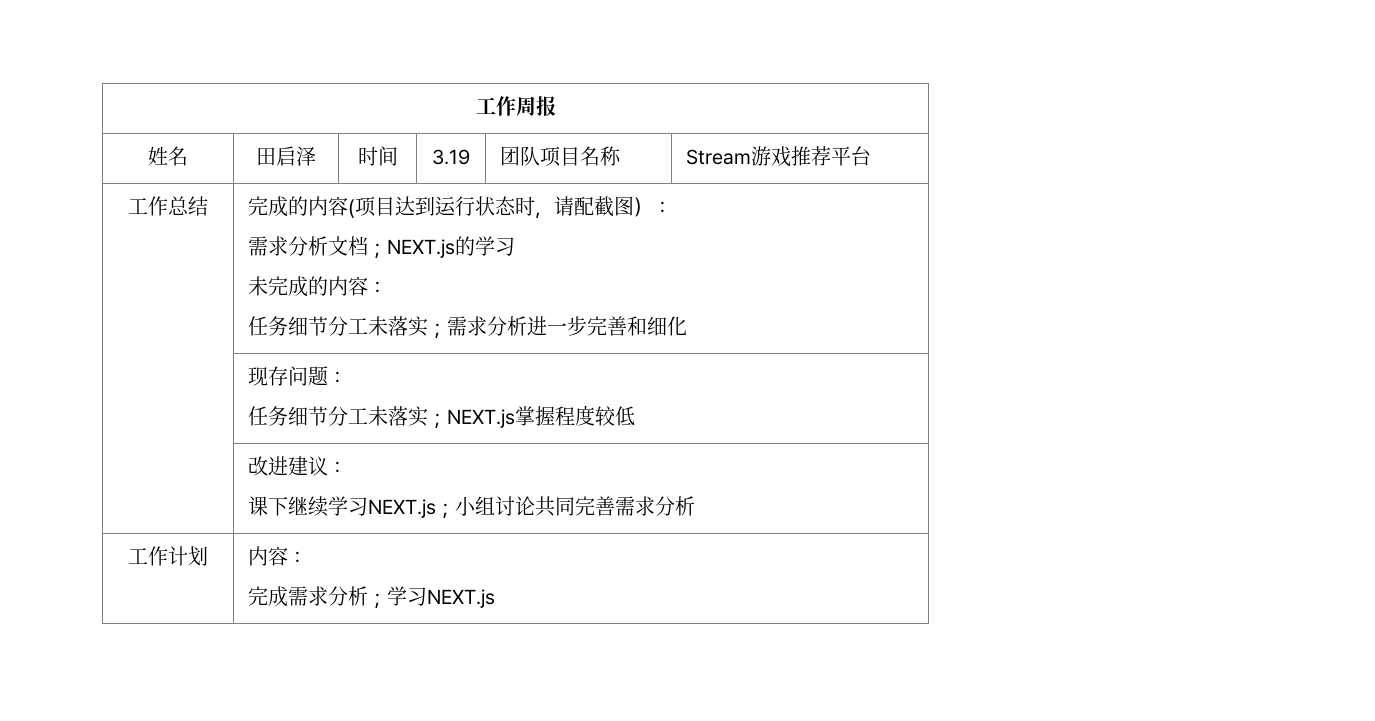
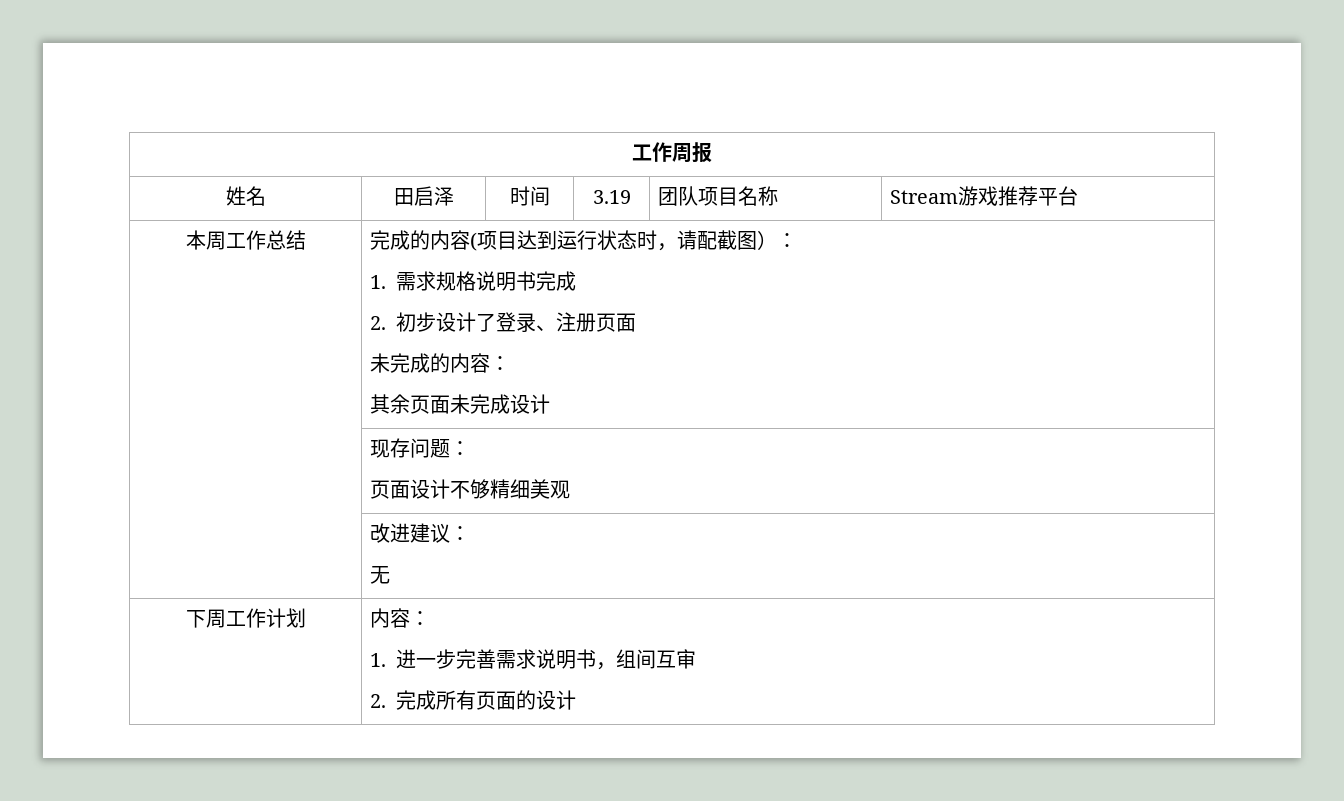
- 工作总结 | 完成的内容(项目达到运行状态时，请配截图）：
- 需求分析文档；NEXT.js的学习
+ 本周工作总结 | 完成的内容(项目达到运行状态时，请配截图）：
+ 1.需求规格说明书完成
+ 2.初步设计了登录、注册页面
  未完成的内容：
- 任务细节分工未落实；需求分析进一步完善和细化
+ 其余页面未完成设计
  | 现存问题：
- 任务细节分工未落实；NEXT.js掌握程度较低
+ 页面设计不够精细美观
  | 改进建议：
- 课下继续学习NEXT.js；小组讨论共同完善需求分析
- 工作计划 | 内容：
- 完成需求分析；学习NEXT.js
+ 无
+ 下周工作计划 | 内容：
+ 1.进一步完善需求说明书，组间互审
+ 2.完成所有页面的设计

